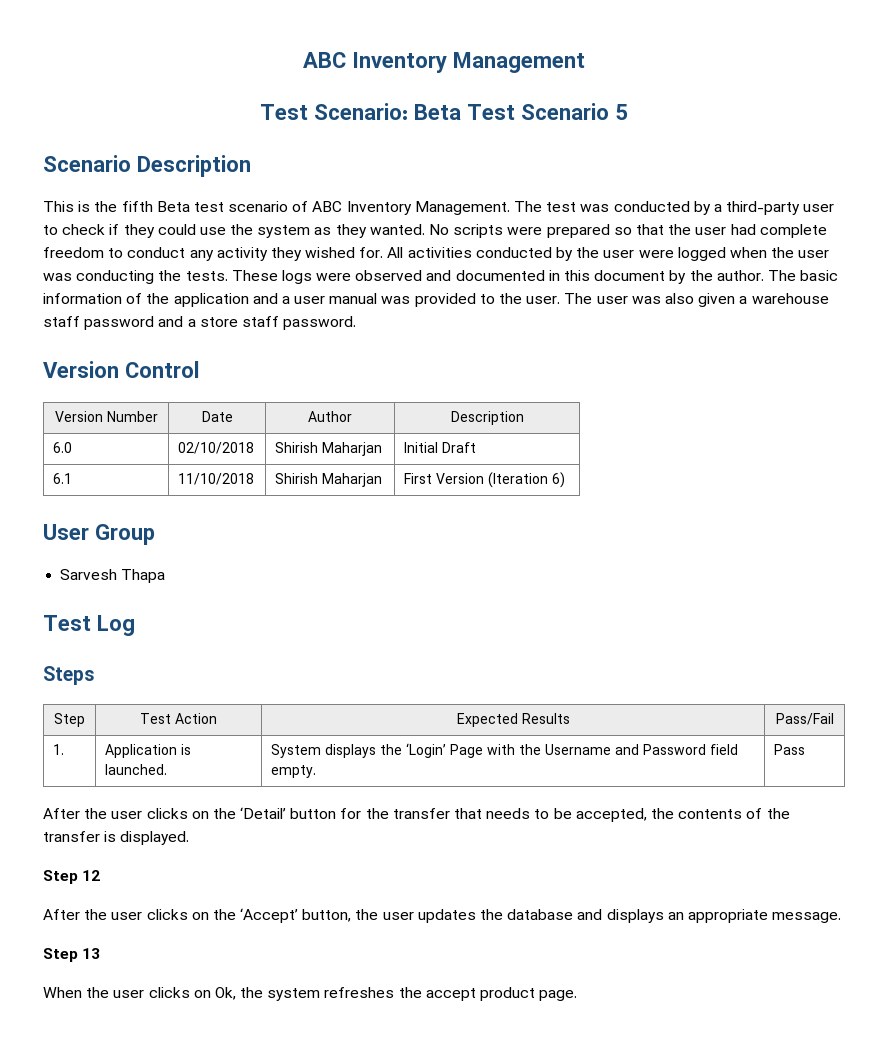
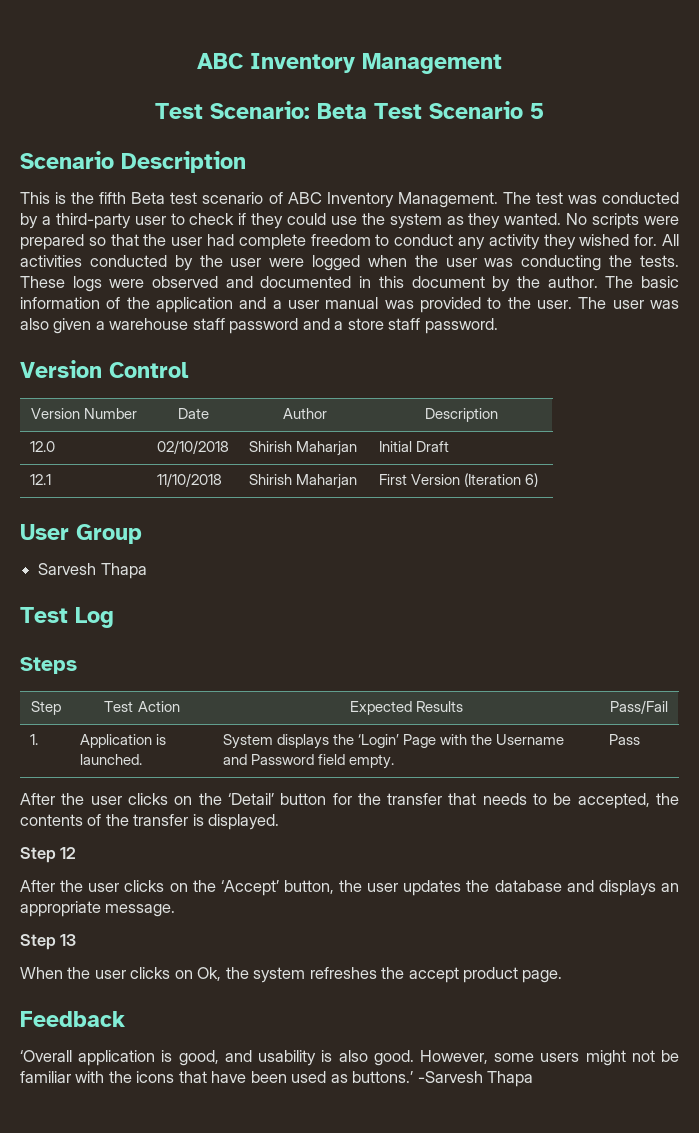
- 6.0 | 02/10/2018 | Shirish Maharjan | Initial Draft
+ 12.0 | 02/10/2018 | Shirish Maharjan | Initial Draft
- 6.1 | 11/10/2018 | Shirish Maharjan | First Version (Iteration 6)
+ 12.1 | 11/10/2018 | Shirish Maharjan | First Version (Iteration 6)
+ Feedback
+ ‘Overall application is good, and usability is also good. However, some users might not be familiar with the icons that have been used as buttons.’ -Sarvesh Thapa

